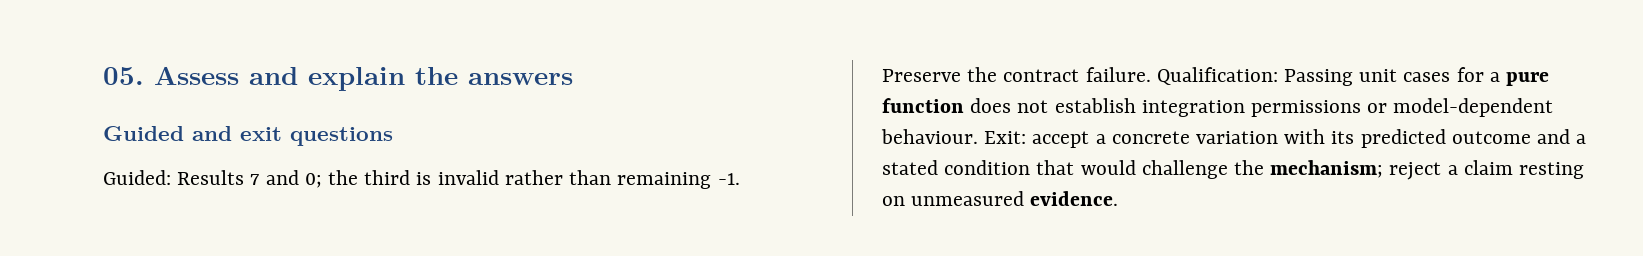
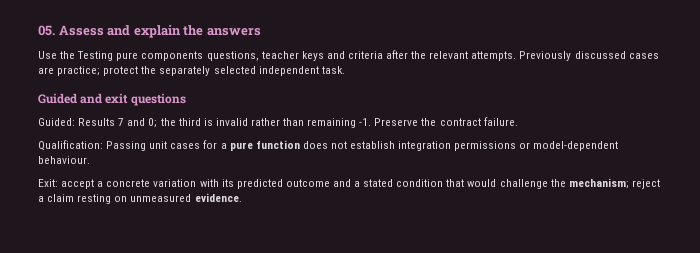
+ Use the Testing pure components questions, teacher keys and criteria after the relevant attempts. Previously discussed cases are practice; protect the separately selected independent task.
- Preserve the contract failure. Qualification: Passing unit cases for a pure function does not establish integration permissions or model-dependent behaviour. Exit: accept a concrete variation with its predicted outcome and a stated condition that would challenge the mechanism; reject a claim resting on unmeasured evidence.
+ Preserve the contract failure.
+ Qualification: Passing unit cases for a pure function does not establish integration permissions or model-dependent behaviour.
+ Exit: accept a concrete variation with its predicted outcome and a stated condition that would challenge the mechanism; reject a claim resting on unmeasured evidence.

